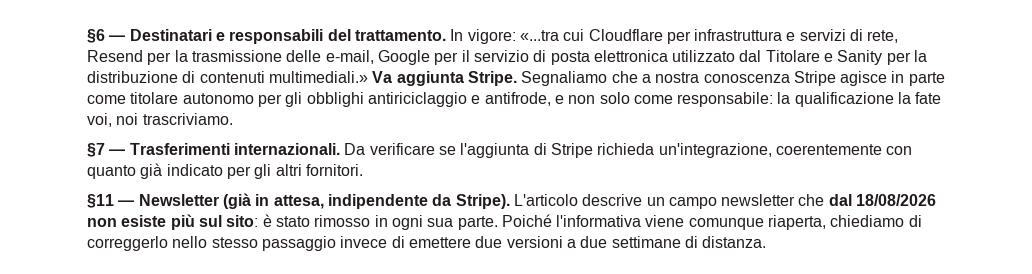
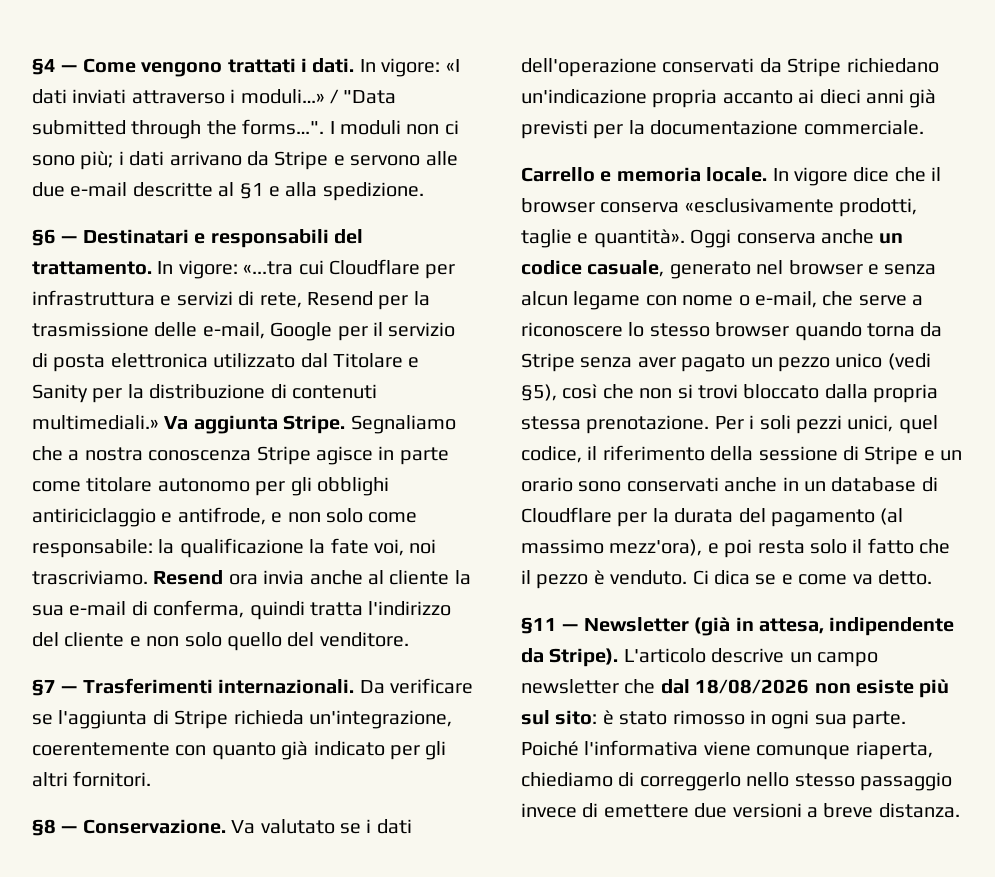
+ §4 — Come vengono trattati i dati. In vigore: «I dati inviati attraverso i moduli…» / "Data submitted through the forms…". I moduli non ci sono più; i dati arrivano da Stripe e servono alle due e-mail descritte al §1 e alla spedizione.
+ Resend ora invia anche al cliente la sua e-mail di conferma, quindi tratta l'indirizzo del cliente e non solo quello del venditore.
+ §8 — Conservazione. Va valutato se i dati dell'operazione conservati da Stripe richiedano un'indicazione propria accanto ai dieci anni già previsti per la documentazione commerciale.
+ Carrello e memoria locale. In vigore dice che il browser conserva «esclusivamente prodotti, taglie e quantità». Oggi conserva anche un codice casuale, generato nel browser e senza alcun legame con nome o e-mail, che serve a riconoscere lo stesso browser quando torna da Stripe senza aver pagato un pezzo unico (vedi §5), così che non si trovi bloccato dalla propria stessa prenotazione. Per i soli pezzi unici, quel codice, il riferimento della sessione di Stripe e un orario sono conservati anche in un database di Cloudflare per la durata del pagamento (al massimo mezz'ora), e poi resta solo il fatto che il pezzo è venduto. Ci dica se e come va detto.
- Poiché l'informativa viene comunque riaperta, chiediamo di correggerlo nello stesso passaggio invece di emettere due versioni a due settimane di distanza.
+ Poiché l'informativa viene comunque riaperta, chiediamo di correggerlo nello stesso passaggio invece di emettere due versioni a breve distanza.

